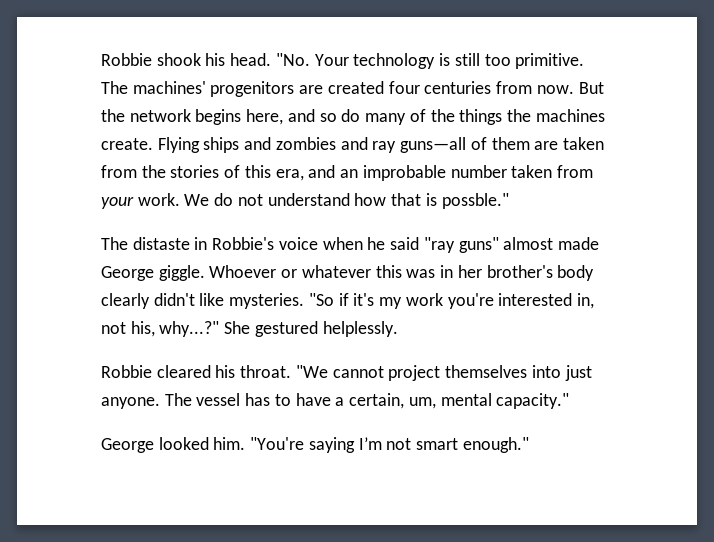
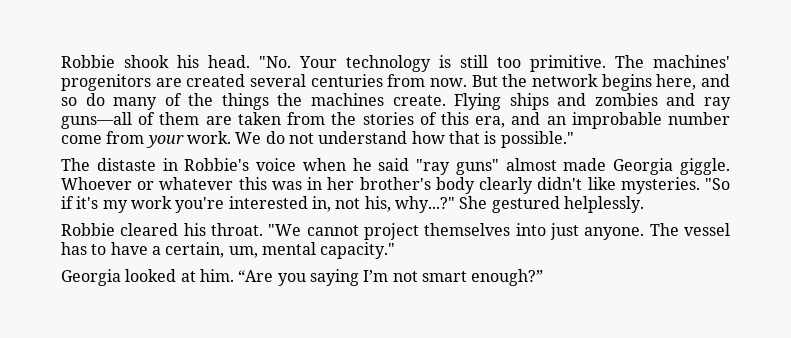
- The machines' progenitors are created four centuries from now.
+ The machines' progenitors are created several centuries from now.
- Flying ships and zombies and ray guns—all of them are taken from the stories of this era, and an improbable number taken from your work.
+ Flying ships and zombies and ray guns—all of them are taken from the stories of this era, and an improbable number come from your work.
- We do not understand how that is possble."
+ We do not understand how that is possible."
- The distaste in Robbie's voice when he said "ray guns" almost made George giggle.
+ The distaste in Robbie's voice when he said "ray guns" almost made Georgia giggle.
- George looked him. "You're saying I’m not smart enough."
+ Georgia looked at him. “Are you saying I’m not smart enough?”

